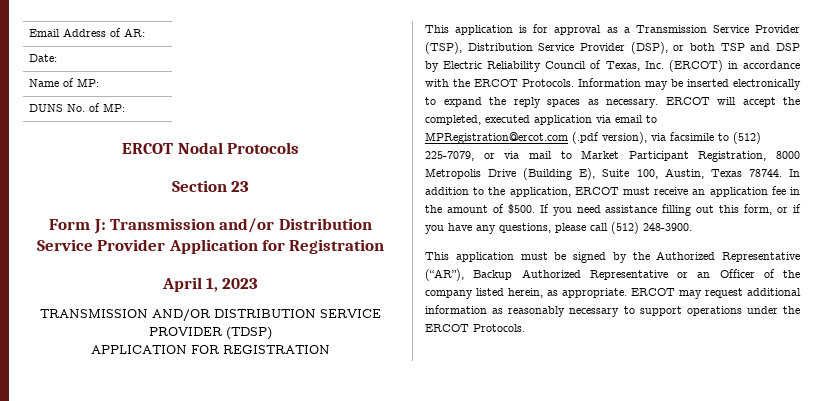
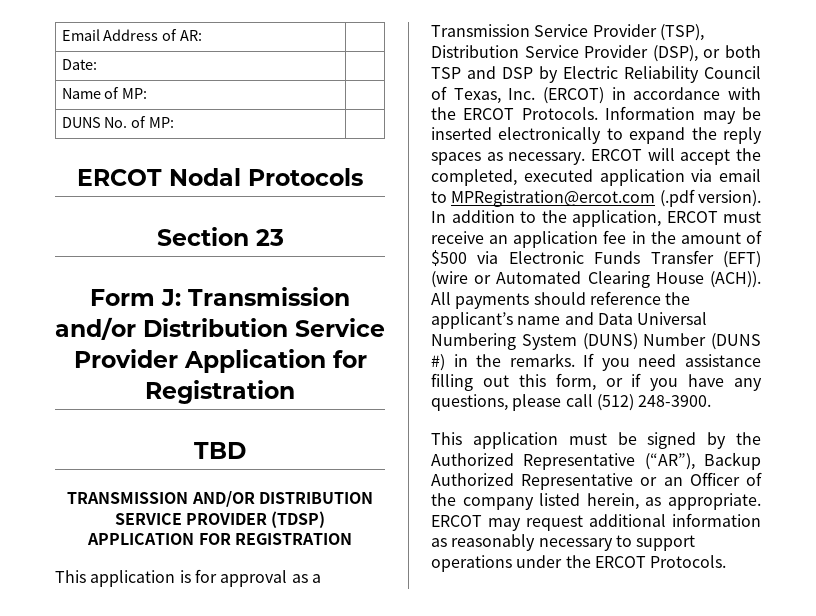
- April 1, 2023
+ TBD
- ERCOT will accept the completed, executed application via email to MPRegistration@ercot.com (.pdf version), via facsimile to (512) 225-7079, or via mail to Market Participant Registration, 8000 Metropolis Drive (Building E), Suite 100, Austin, Texas 78744.
+ ERCOT will accept the completed, executed application via email to MPRegistration@ercot.com (.pdf version).
- In addition to the application, ERCOT must receive an application fee in the amount of $500.
+ In addition to the application, ERCOT must receive an application fee in the amount of $500 via Electronic Funds Transfer (EFT) (wire or Automated Clearing House (ACH)). All payments should reference the applicant’s name and Data Universal Numbering System (DUNS) Number (DUNS #) in the remarks.

